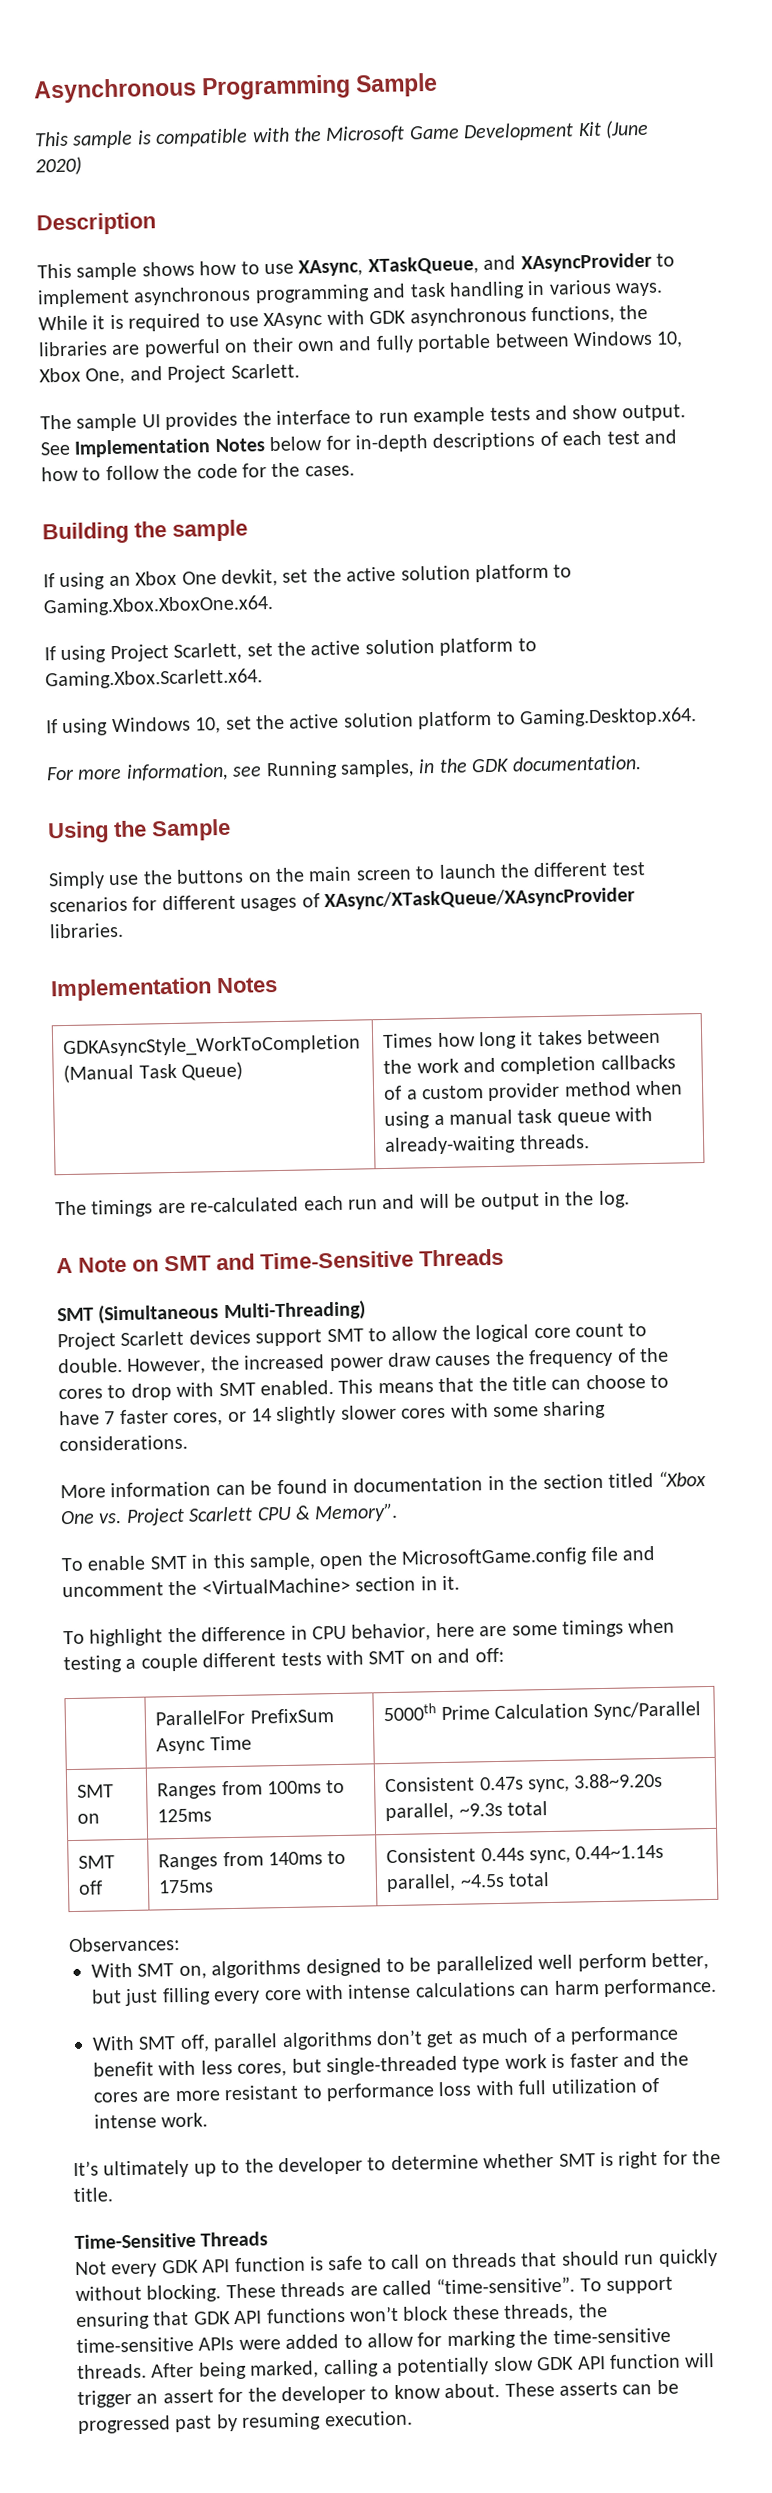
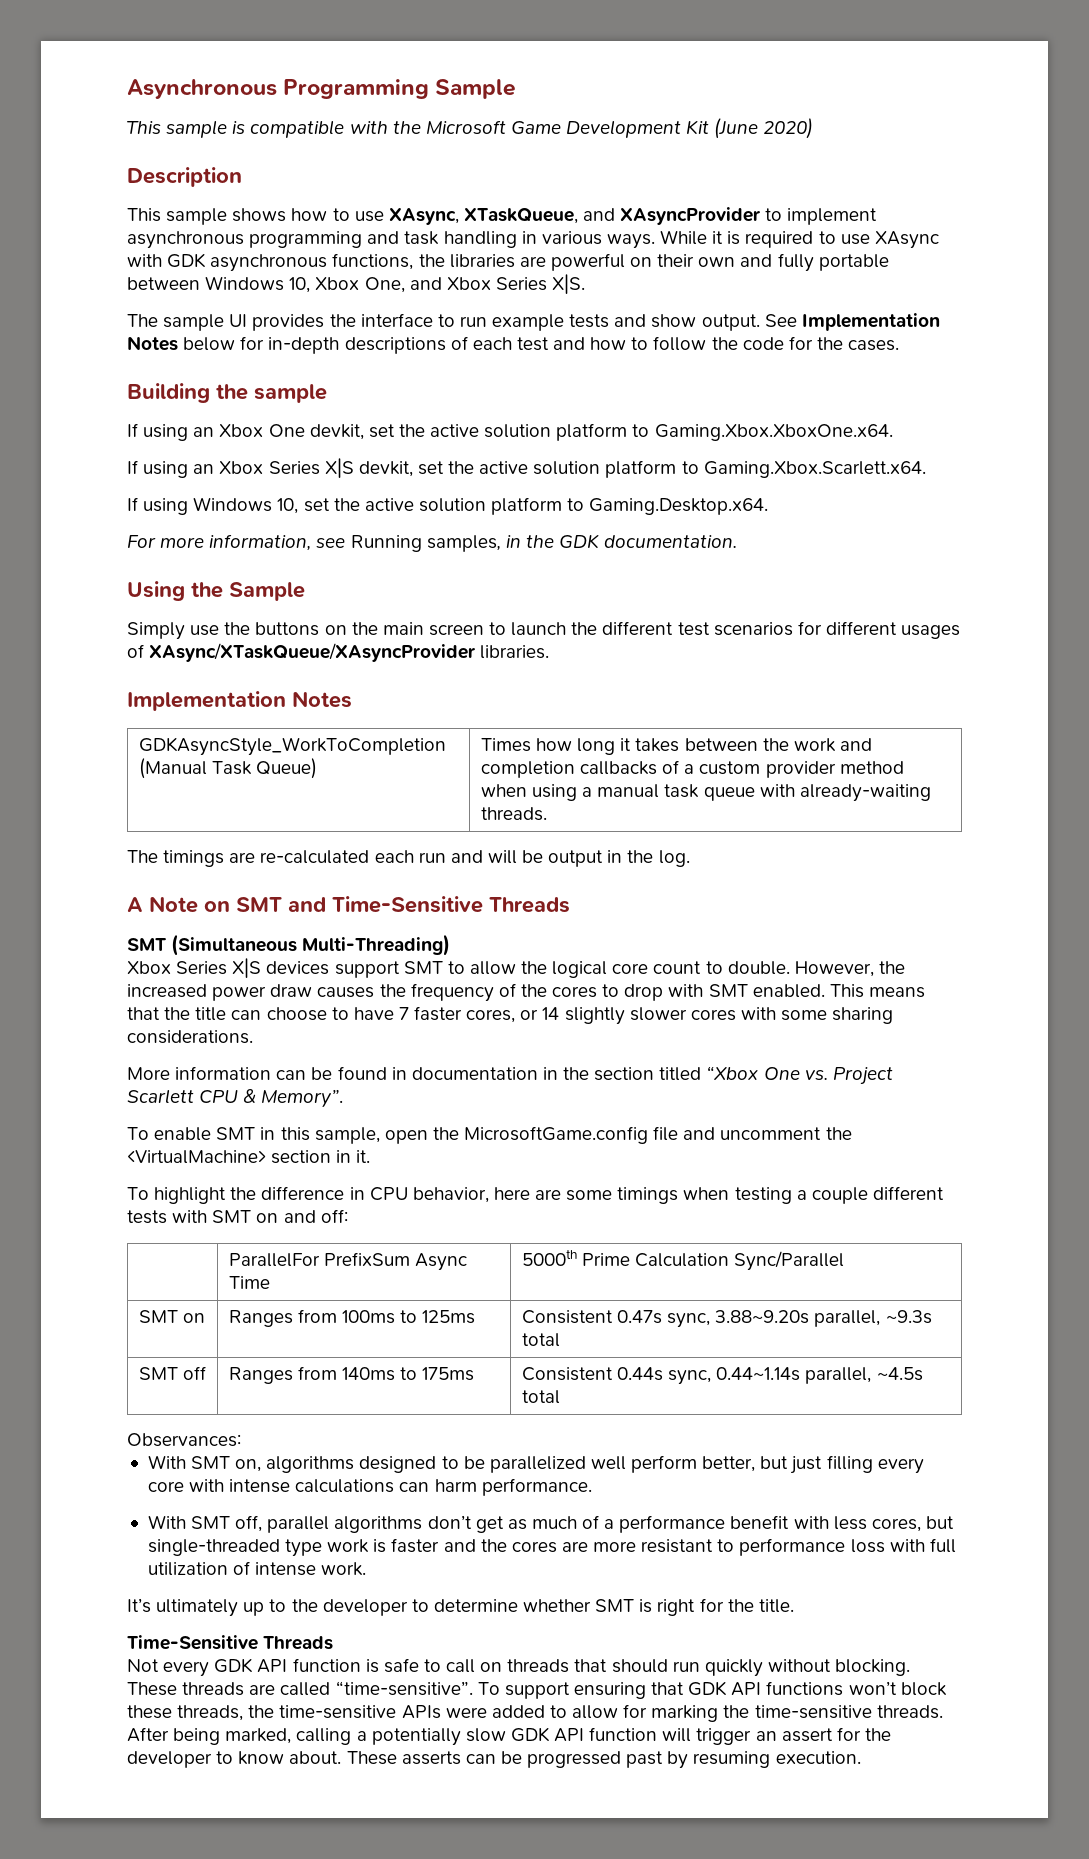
- While it is required to use XAsync with GDK asynchronous functions, the libraries are powerful on their own and fully portable between Windows 10, Xbox One, and Project Scarlett.
+ While it is required to use XAsync with GDK asynchronous functions, the libraries are powerful on their own and fully portable between Windows 10, Xbox One, and Xbox Series X|S.
- If using Project Scarlett, set the active solution platform to Gaming.Xbox.Scarlett.x64.
+ If using an Xbox Series X|S devkit, set the active solution platform to Gaming.Xbox.Scarlett.x64.
- Project Scarlett devices support SMT to allow the logical core count to double.
+ Xbox Series X|S devices support SMT to allow the logical core count to double.

